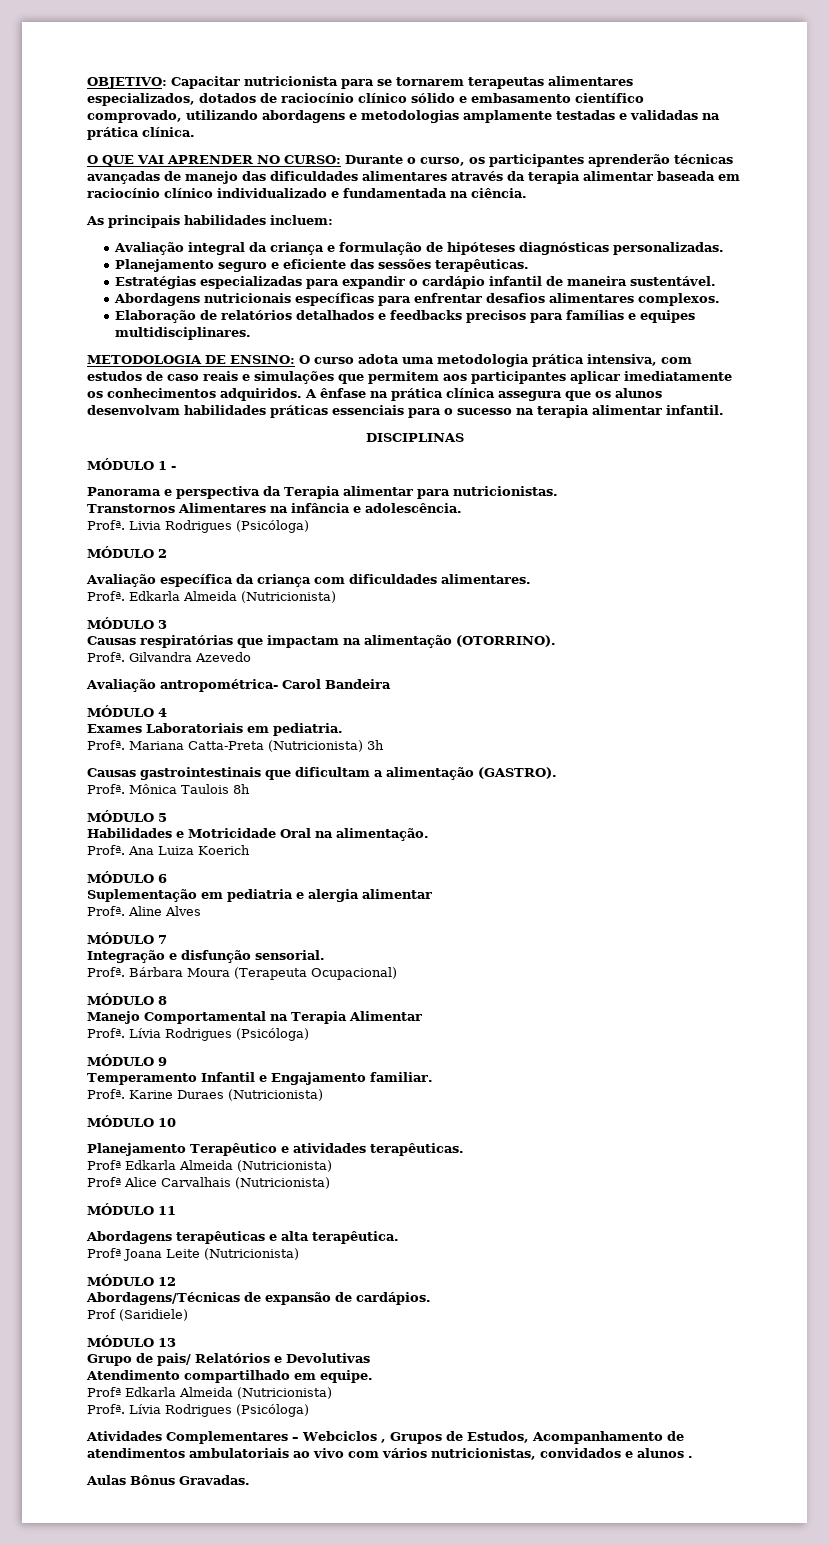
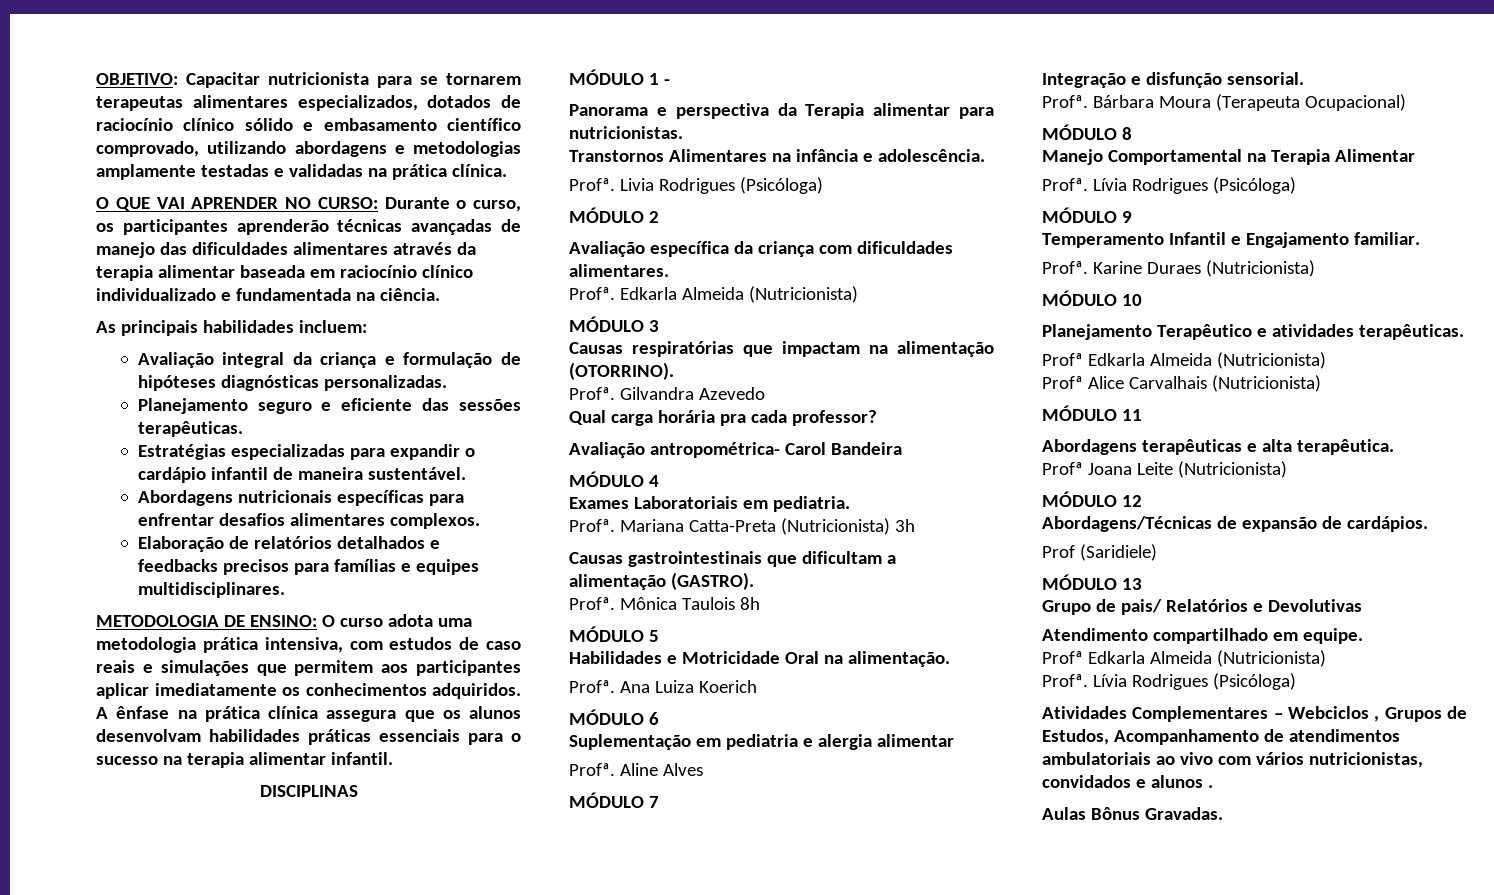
+ Qual carga horária pra cada professor?

